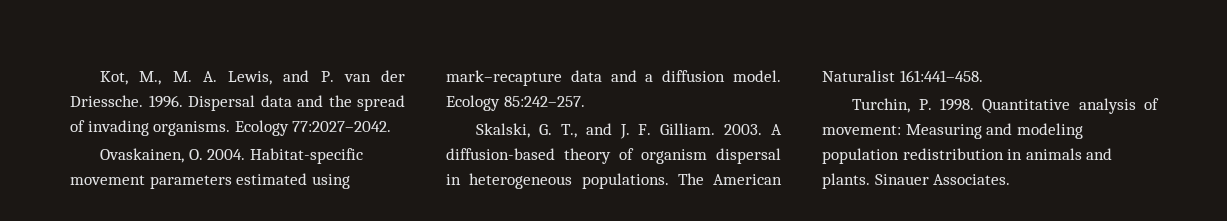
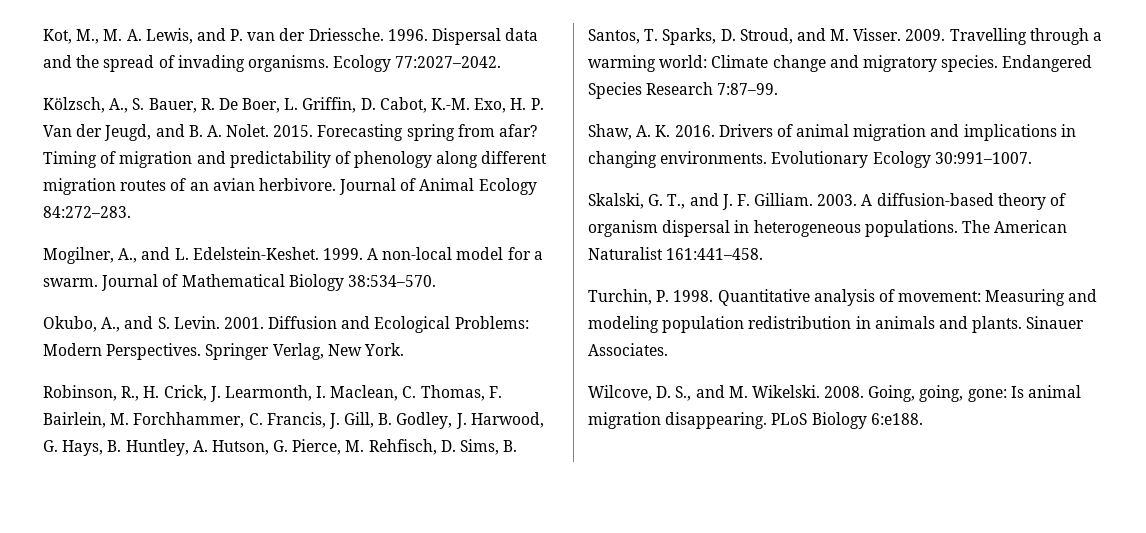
- Ovaskainen, O. 2004. Habitat-specific movement parameters estimated using mark–recapture data and a diffusion model. Ecology 85:242–257.
+ Kölzsch, A., S. Bauer, R. De Boer, L. Griffin, D. Cabot, K.-M. Exo, H. P. Van der Jeugd, and B. A. Nolet. 2015. Forecasting spring from afar? Timing of migration and predictability of phenology along different migration routes of an avian herbivore. Journal of Animal Ecology 84:272–283.
+ Mogilner, A., and L. Edelstein-Keshet. 1999. A non-local model for a swarm. Journal of Mathematical Biology 38:534–570.
+ Okubo, A., and S. Levin. 2001. Diffusion and Ecological Problems: Modern Perspectives. Springer Verlag, New York.
+ Robinson, R., H. Crick, J. Learmonth, I. Maclean, C. Thomas, F. Bairlein, M. Forchhammer, C. Francis, J. Gill, B. Godley, J. Harwood, G. Hays, B. Huntley, A. Hutson, G. Pierce, M. Rehfisch, D. Sims, B. Santos, T. Sparks, D. Stroud, and M. Visser. 2009. Travelling through a warming world: Climate change and migratory species. Endangered Species Research 7:87–99.
+ Shaw, A. K. 2016. Drivers of animal migration and implications in changing environments. Evolutionary Ecology 30:991–1007.
+ Wilcove, D. S., and M. Wikelski. 2008. Going, going, gone: Is animal migration disappearing. PLoS Biology 6:e188.

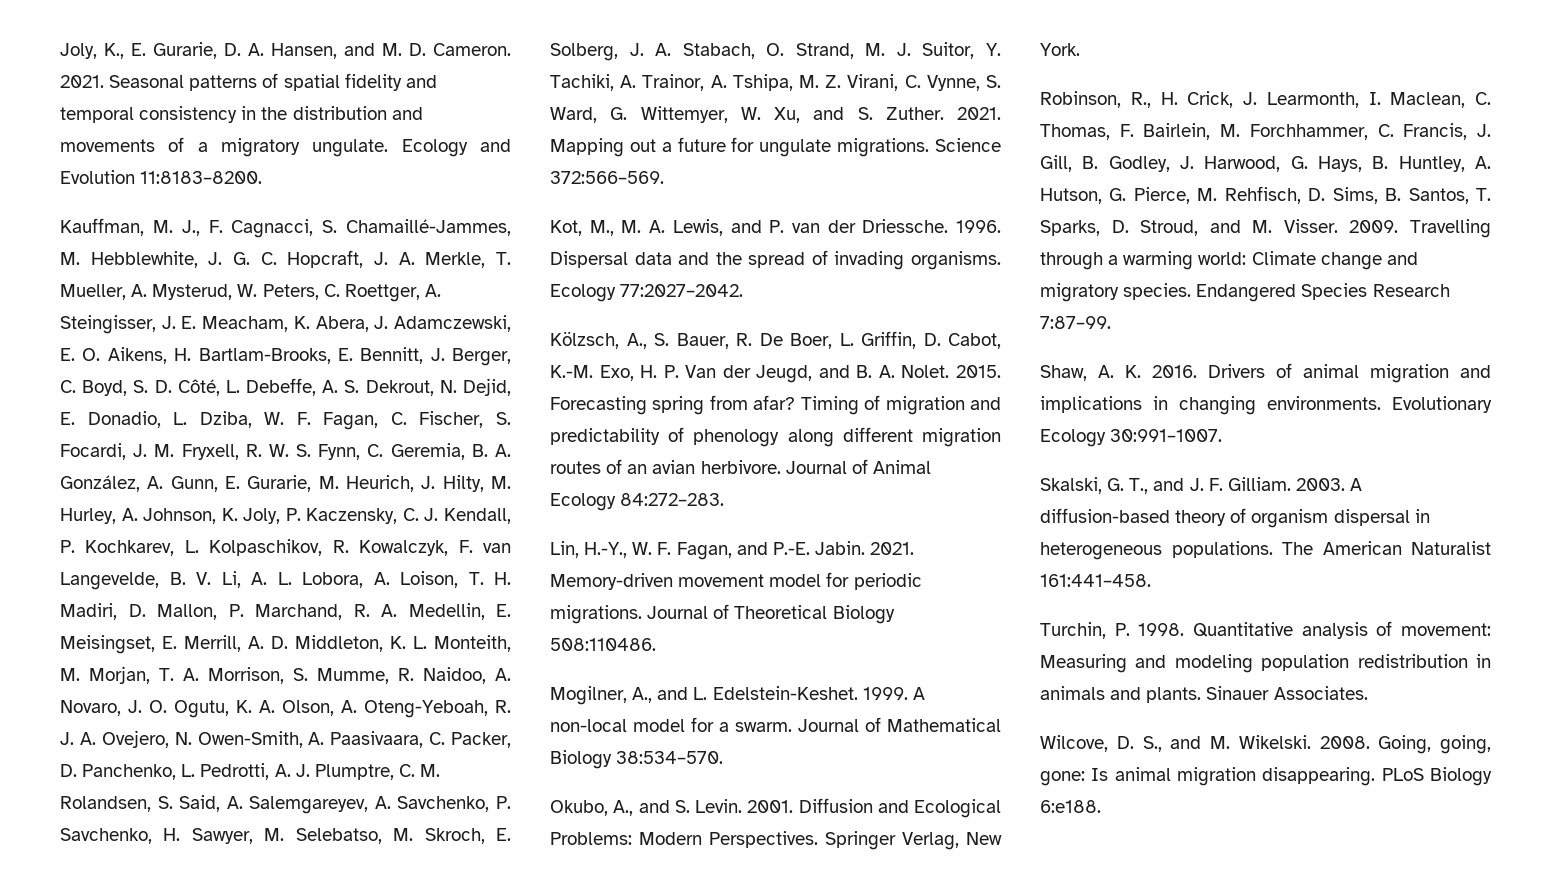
+ Joly, K., E. Gurarie, D. A. Hansen, and M. D. Cameron. 2021. Seasonal patterns of spatial fidelity and temporal consistency in the distribution and movements of a migratory ungulate. Ecology and Evolution 11:8183–8200.
+ Kauffman, M. J., F. Cagnacci, S. Chamaillé-Jammes, M. Hebblewhite, J. G. C. Hopcraft, J. A. Merkle, T. Mueller, A. Mysterud, W. Peters, C. Roettger, A. Steingisser, J. E. Meacham, K. Abera, J. Adamczewski, E. O. Aikens, H. Bartlam-Brooks, E. Bennitt, J. Berger, C. Boyd, S. D. Côté, L. Debeffe, A. S. Dekrout, N. Dejid, E. Donadio, L. Dziba, W. F. Fagan, C. Fischer, S. Focardi, J. M. Fryxell, R. W. S. Fynn, C. Geremia, B. A. González, A. Gunn, E. Gurarie, M. Heurich, J. Hilty, M. Hurley, A. Johnson, K. Joly, P. Kaczensky, C. J. Kendall, P. Kochkarev, L. Kolpaschikov, R. Kowalczyk, F. van Langevelde, B. V. Li, A. L. Lobora, A. Loison, T. H. Madiri, D. Mallon, P. Marchand, R. A. Medellin, E. Meisingset, E. Merrill, A. D. Middleton, K. L. Monteith, M. Morjan, T. A. Morrison, S. Mumme, R. Naidoo, A. Novaro, J. O. Ogutu, K. A. Olson, A. Oteng-Yeboah, R. J. A. Ovejero, N. Owen-Smith, A. Paasivaara, C. Packer, D. Panchenko, L. Pedrotti, A. J. Plumptre, C. M. Rolandsen, S. Said, A. Salemgareyev, A. Savchenko, P. Savchenko, H. Sawyer, M. Selebatso, M. Skroch, E. Solberg, J. A. Stabach, O. Strand, M. J. Suitor, Y. Tachiki, A. Trainor, A. Tshipa, M. Z. Virani, C. Vynne, S. Ward, G. Wittemyer, W. Xu, and S. Zuther. 2021. Mapping out a future for ungulate migrations. Science 372:566–569.
+ Lin, H.-Y., W. F. Fagan, and P.-E. Jabin. 2021. Memory-driven movement model for periodic migrations. Journal of Theoretical Biology 508:110486.

